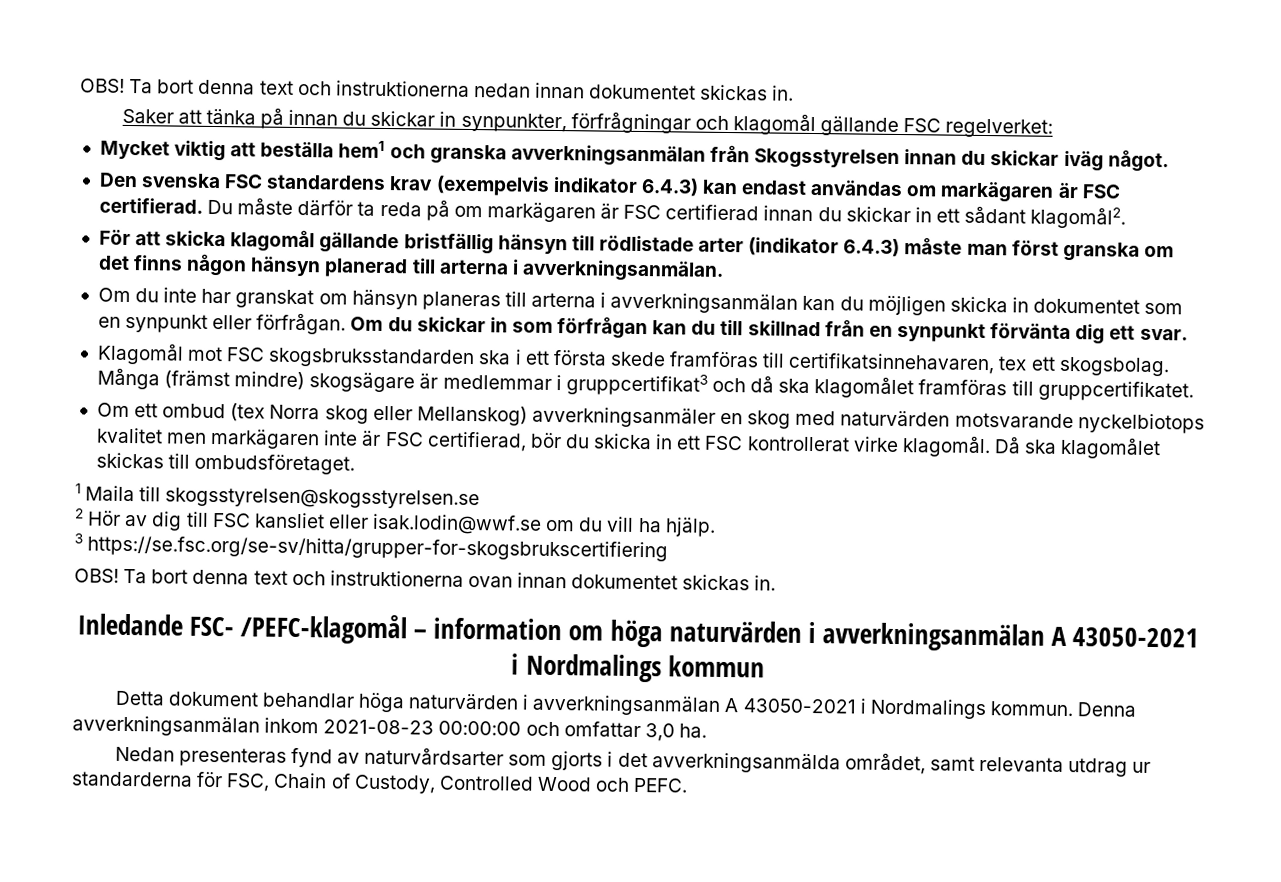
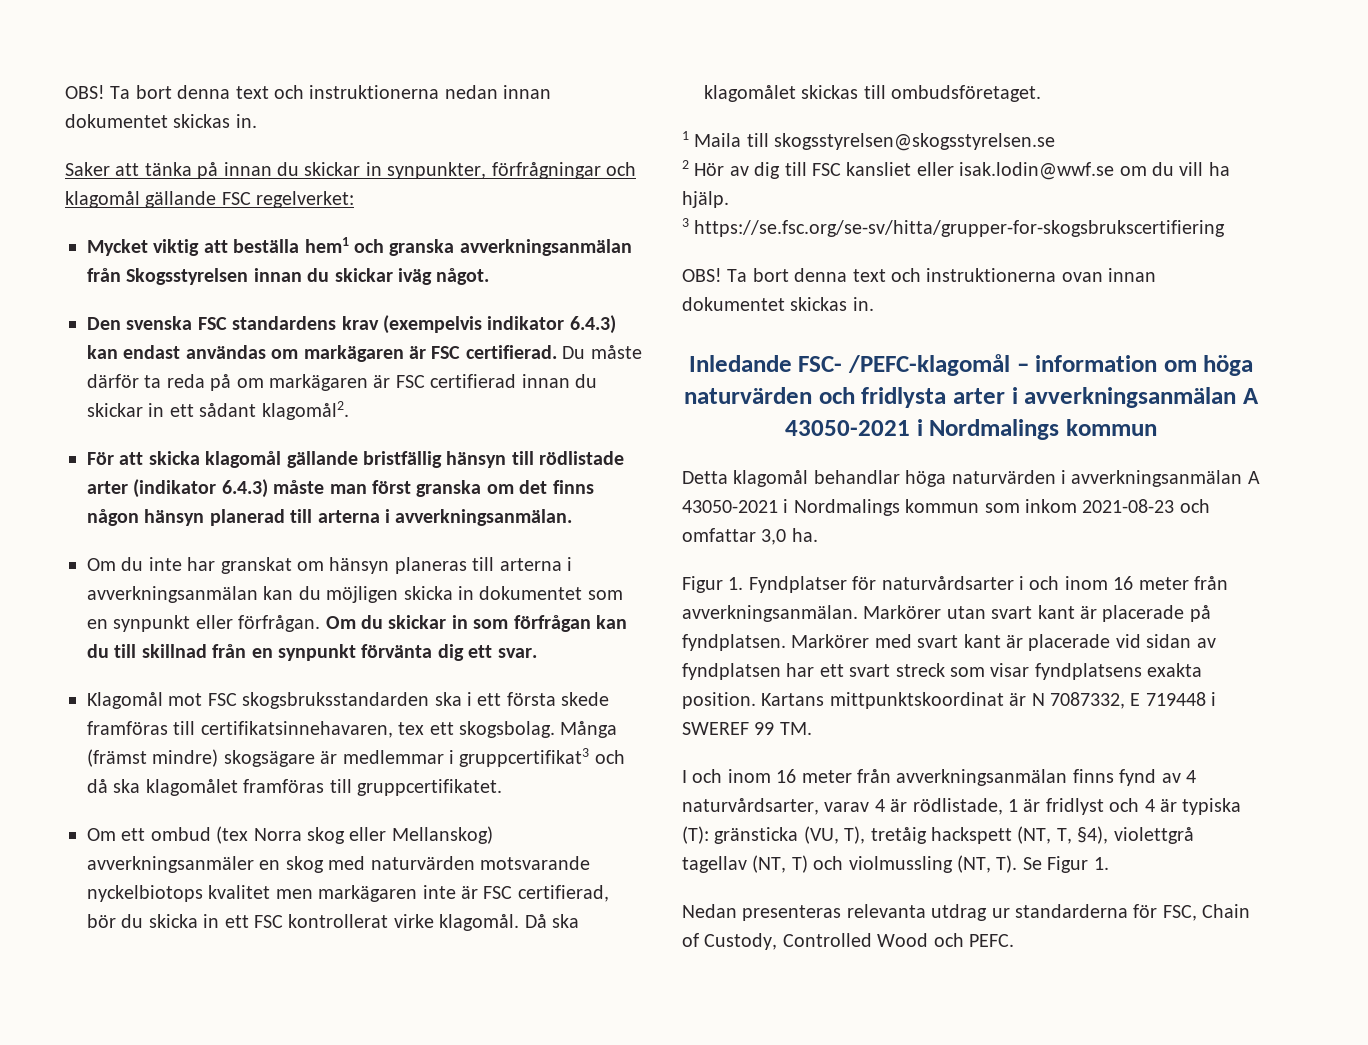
- Inledande FSC- /PEFC-klagomål – information om höga naturvärden i avverkningsanmälan A 43050-2021 i Nordmalings kommun
+ Inledande FSC- /PEFC-klagomål – information om höga naturvärden och fridlysta arter i avverkningsanmälan A 43050-2021 i Nordmalings kommun
- Detta dokument behandlar höga naturvärden i avverkningsanmälan A 43050-2021 i Nordmalings kommun. Denna avverkningsanmälan inkom 2021-08-23 00:00:00 och omfattar 3,0 ha.
+ Detta klagomål behandlar höga naturvärden i avverkningsanmälan A 43050-2021 i Nordmalings kommun som inkom 2021-08-23 och omfattar 3,0 ha.
- Nedan presenteras fynd av naturvårdsarter som gjorts i det avverkningsanmälda området, samt relevanta utdrag ur standarderna för FSC, Chain of Custody, Controlled Wood och PEFC.
+ Figur 1. Fyndplatser för naturvårdsarter i och inom 16 meter från avverkningsanmälan. Markörer utan svart kant är placerade på fyndplatsen. Markörer med svart kant är placerade vid sidan av fyndplatsen har ett svart streck som visar fyndplatsens exakta position. Kartans mittpunktskoordinat är N 7087332, E 719448 i SWEREF 99 TM.
+ I och inom 16 meter från avverkningsanmälan finns fynd av 4 naturvårdsarter, varav 4 är rödlistade, 1 är fridlyst och 4 är typiska (T): gränsticka (VU, T), tretåig hackspett (NT, T, §4), violettgrå tagellav (NT, T) och violmussling (NT, T). Se Figur 1.
+ Nedan presenteras relevanta utdrag ur standarderna för FSC, Chain of Custody, Controlled Wood och PEFC.

